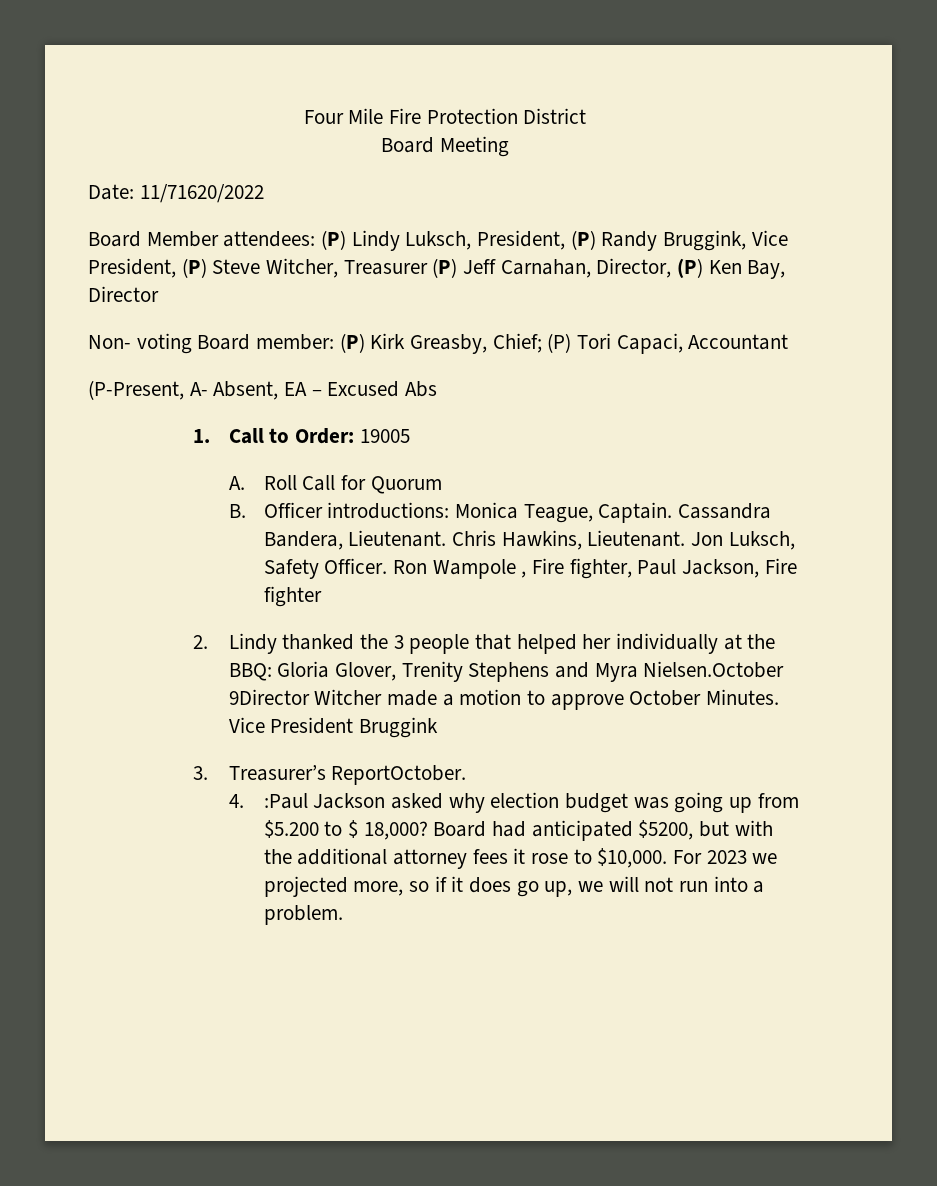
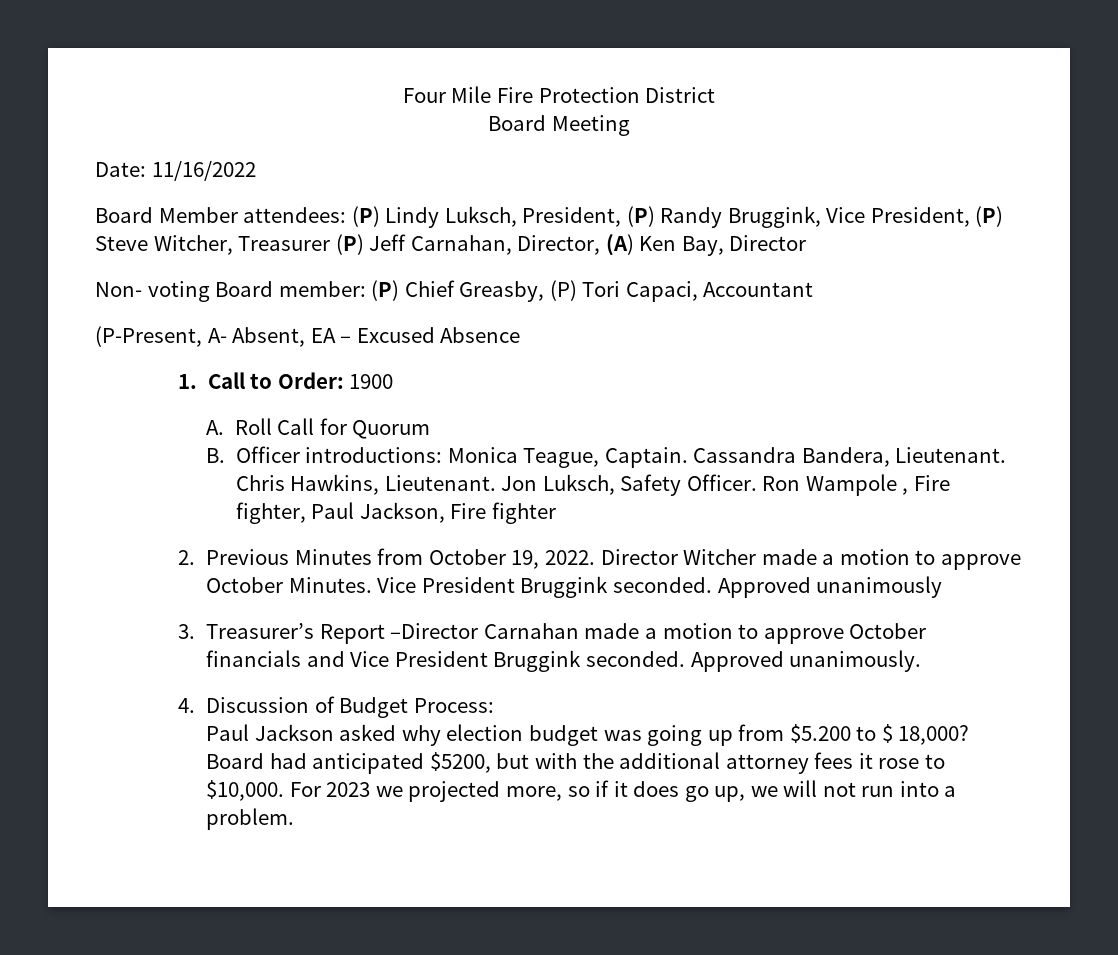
- Date: 11/71620/2022
+ Date: 11/16/2022
- Board Member attendees: (P) Lindy Luksch, President, (P) Randy Bruggink, Vice President, (P) Steve Witcher, Treasurer (P) Jeff Carnahan, Director, (P) Ken Bay, Director
+ Board Member attendees: (P) Lindy Luksch, President, (P) Randy Bruggink, Vice President, (P) Steve Witcher, Treasurer (P) Jeff Carnahan, Director, (A) Ken Bay, Director
- Non- voting Board member: (P) Kirk Greasby, Chief; (P) Tori Capaci, Accountant
+ Non- voting Board member: (P) Chief Greasby, (P) Tori Capaci, Accountant
- (P-Present, A- Absent, EA – Excused Abs
+ (P-Present, A- Absent, EA – Excused Absence
- 1. Call to Order: 19005
+ 1. Call to Order: 1900
- 2. Lindy thanked the 3 people that helped her individually at the BBQ: Gloria Glover, Trenity Stephens and Myra Nielsen.October 9Director Witcher made a motion to approve October Minutes.
+ 2. Previous Minutes from October 19, 2022. Director Witcher made a motion to approve October Minutes.
- Vice President Bruggink
+ Vice President Bruggink seconded. Approved unanimously
- 3. Treasurer’s ReportOctober.
- 4. :Paul Jackson asked why election budget was going up from $5.200 to $ 18,000?
+ 3. Treasurer’s Report –Director Carnahan made a motion to approve October financials and Vice President Bruggink seconded. Approved unanimously.
+ 4. Discussion of Budget Process:
+ Paul Jackson asked why election budget was going up from $5.200 to $ 18,000?

